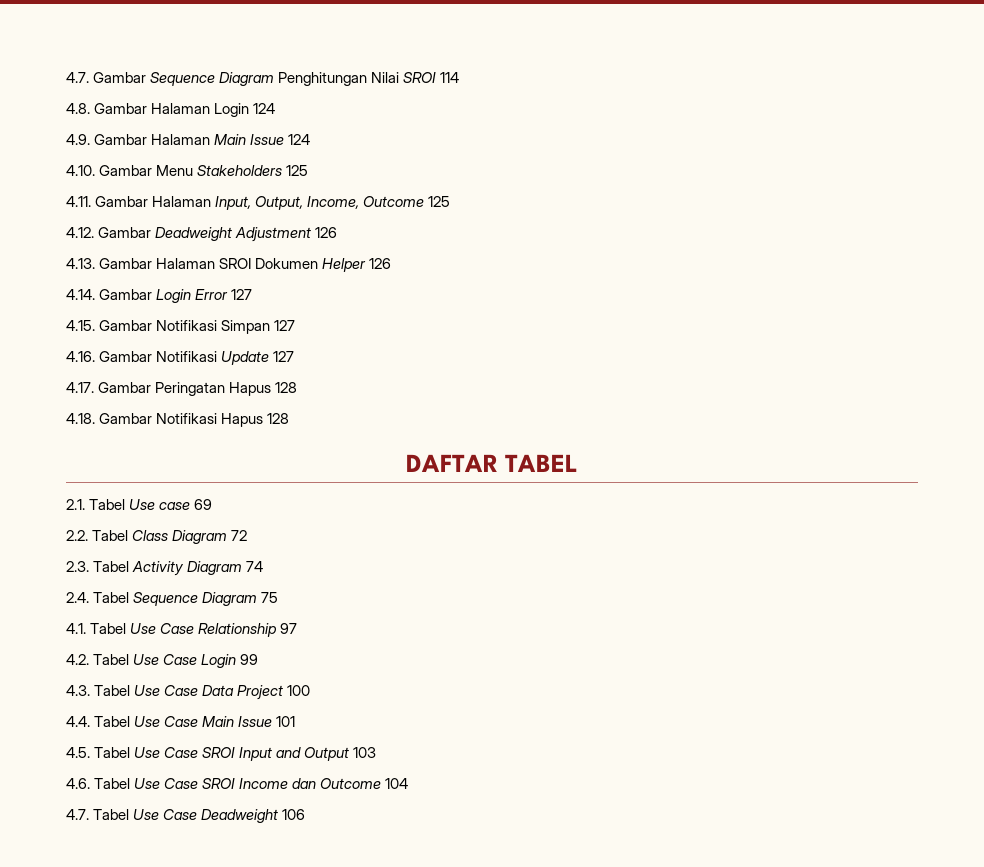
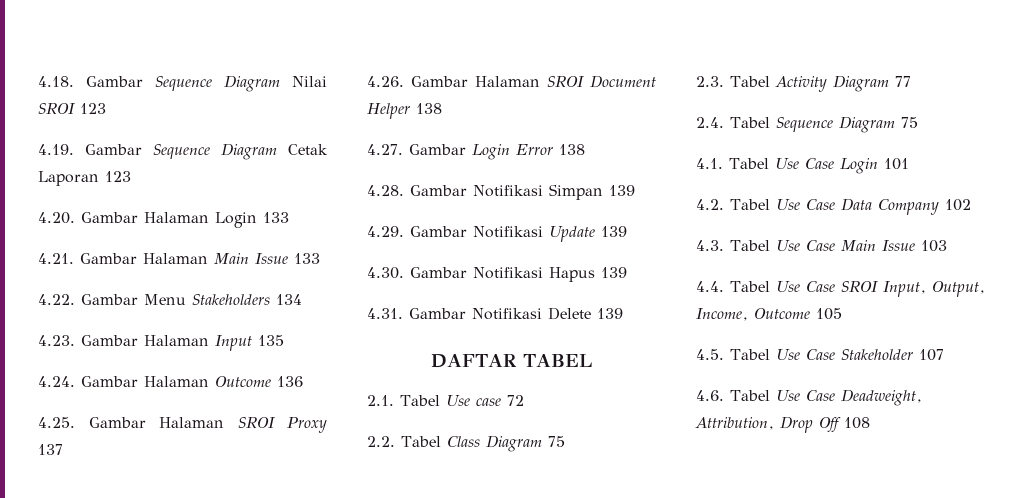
- 4.7. Gambar Sequence Diagram Penghitungan Nilai SROI 114
- 4.8. Gambar Halaman Login 124
- 4.9. Gambar Halaman Main Issue 124
- 4.10. Gambar Menu Stakeholders 125
- 4.11. Gambar Halaman Input, Output, Income, Outcome 125
- 4.12. Gambar Deadweight Adjustment 126
- 4.13. Gambar Halaman SROI Dokumen Helper 126
- 4.14. Gambar Login Error 127
- 4.15. Gambar Notifikasi Simpan 127
- 4.16. Gambar Notifikasi Update 127
- 4.17. Gambar Peringatan Hapus 128
- 4.18. Gambar Notifikasi Hapus 128
+ 4.18. Gambar Sequence Diagram Nilai SROI 123
+ 4.19. Gambar Sequence Diagram Cetak Laporan 123
+ 4.20. Gambar Halaman Login 133
+ 4.21. Gambar Halaman Main Issue 133
+ 4.22. Gambar Menu Stakeholders 134
+ 4.23. Gambar Halaman Input 135
+ 4.24. Gambar Halaman Outcome 136
+ 4.25. Gambar Halaman SROI Proxy 137
+ 4.26. Gambar Halaman SROI Document Helper 138
+ 4.27. Gambar Login Error 138
+ 4.28. Gambar Notifikasi Simpan 139
+ 4.29. Gambar Notifikasi Update 139
+ 4.30. Gambar Notifikasi Hapus 139
+ 4.31. Gambar Notifikasi Delete 139
- 2.1. Tabel Use case 69
+ 2.1. Tabel Use case 72
- 2.2. Tabel Class Diagram 72
+ 2.2. Tabel Class Diagram 75
- 2.3. Tabel Activity Diagram 74
+ 2.3. Tabel Activity Diagram 77
- 4.1. Tabel Use Case Relationship 97
+ 4.1. Tabel Use Case Login 101
- 4.2. Tabel Use Case Login 99
+ 4.2. Tabel Use Case Data Company 102
- 4.3. Tabel Use Case Data Project 100
+ 4.3. Tabel Use Case Main Issue 103
- 4.4. Tabel Use Case Main Issue 101
+ 4.4. Tabel Use Case SROI Input, Output, Income, Outcome 105
- 4.5. Tabel Use Case SROI Input and Output 103
+ 4.5. Tabel Use Case Stakeholder 107
- 4.6. Tabel Use Case SROI Income dan Outcome 104
- 4.7. Tabel Use Case Deadweight 106
+ 4.6. Tabel Use Case Deadweight, Attribution, Drop Off 108

